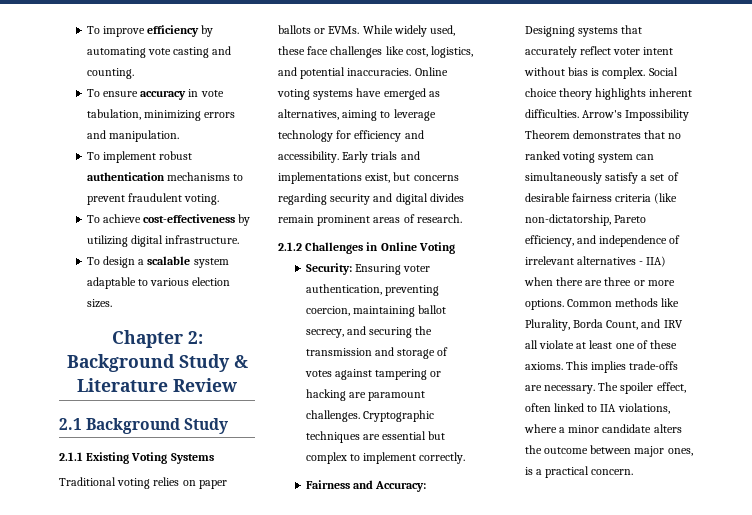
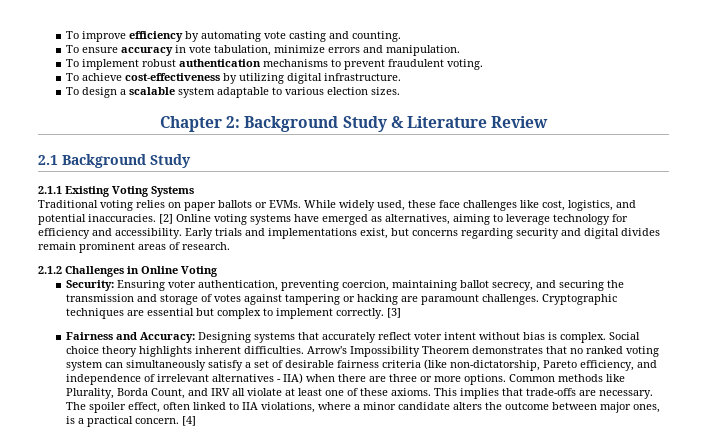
- To ensure accuracy in vote tabulation, minimizing errors and manipulation.
+ To ensure accuracy in vote tabulation, minimize errors and manipulation.
- Online voting systems have emerged as alternatives, aiming to leverage technology for efficiency and accessibility.
+ [2] Online voting systems have emerged as alternatives, aiming to leverage technology for efficiency and accessibility.
+ [3]
- This implies trade-offs are necessary.
+ This implies that trade-offs are necessary.
+ [4]

